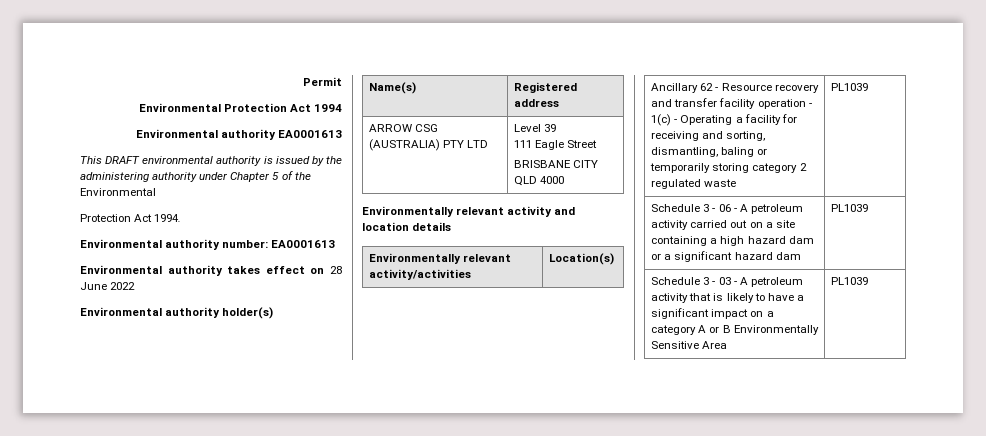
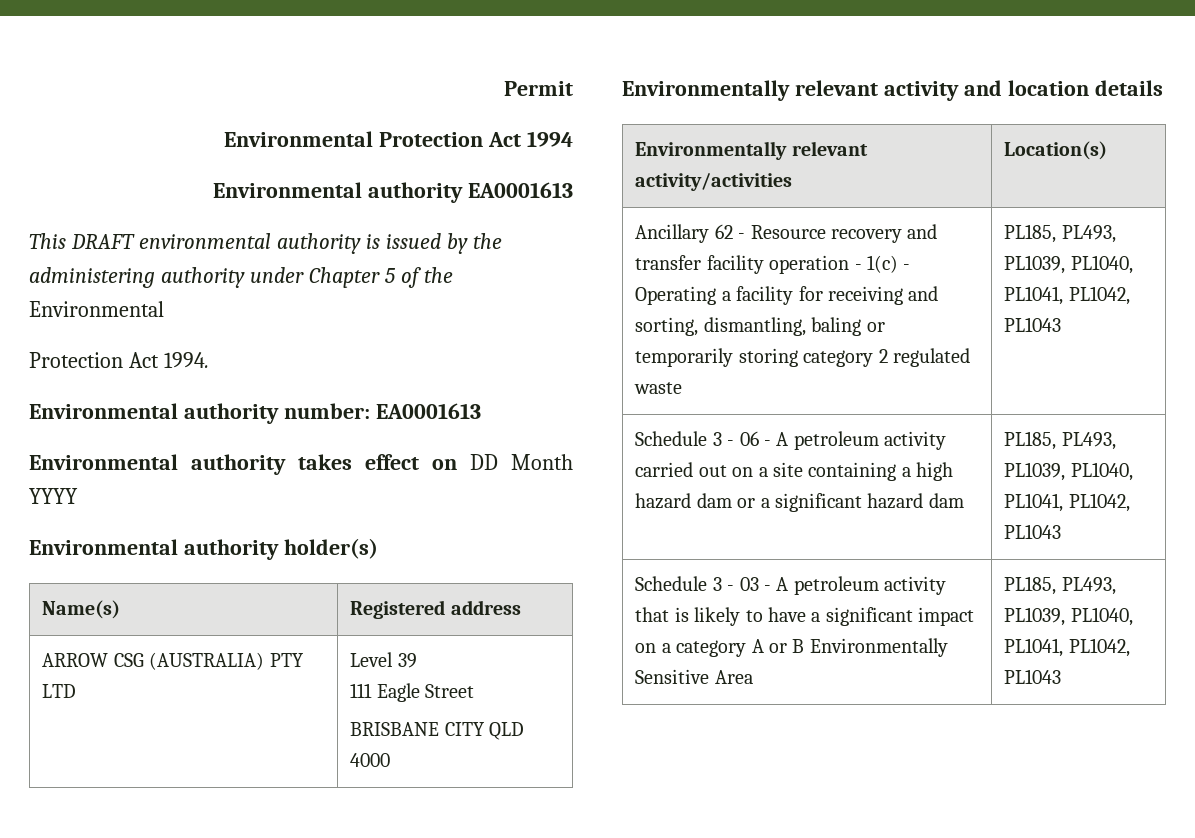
- Environmental authority takes effect on 28 June 2022
+ Environmental authority takes effect on DD Month YYYY
- Ancillary 62 - Resource recovery and transfer facility operation - 1(c) - Operating a facility for receiving and sorting, dismantling, baling or temporarily storing category 2 regulated waste | PL1039
+ Ancillary 62 - Resource recovery and transfer facility operation - 1(c) - Operating a facility for receiving and sorting, dismantling, baling or temporarily storing category 2 regulated waste | PL185, PL493, PL1039, PL1040, PL1041, PL1042, PL1043
- Schedule 3 - 06 - A petroleum activity carried out on a site containing a high hazard dam or a significant hazard dam | PL1039
+ Schedule 3 - 06 - A petroleum activity carried out on a site containing a high hazard dam or a significant hazard dam | PL185, PL493, PL1039, PL1040, PL1041, PL1042, PL1043
- Schedule 3 - 03 - A petroleum activity that is likely to have a significant impact on a category A or B Environmentally Sensitive Area | PL1039
+ Schedule 3 - 03 - A petroleum activity that is likely to have a significant impact on a category A or B Environmentally Sensitive Area | PL185, PL493, PL1039, PL1040, PL1041, PL1042, PL1043

